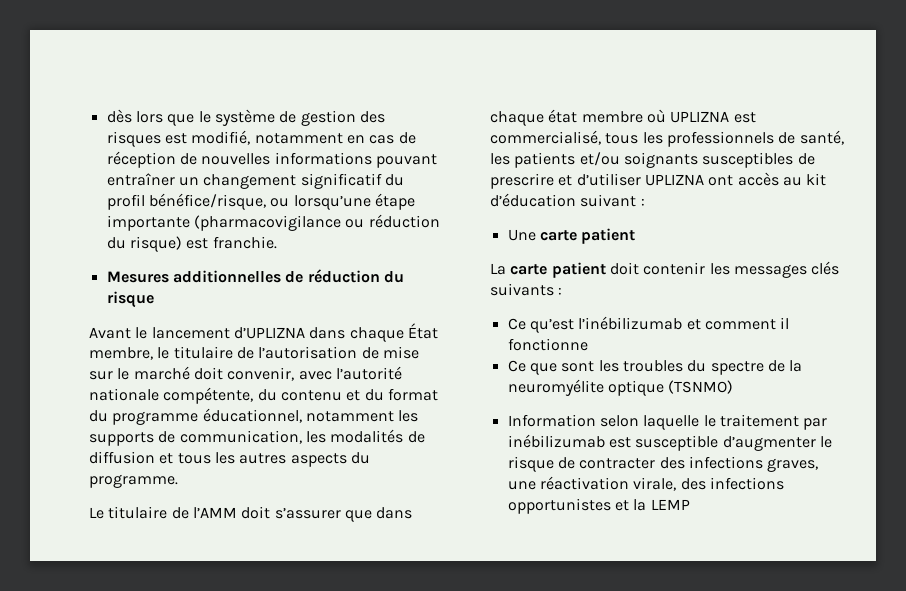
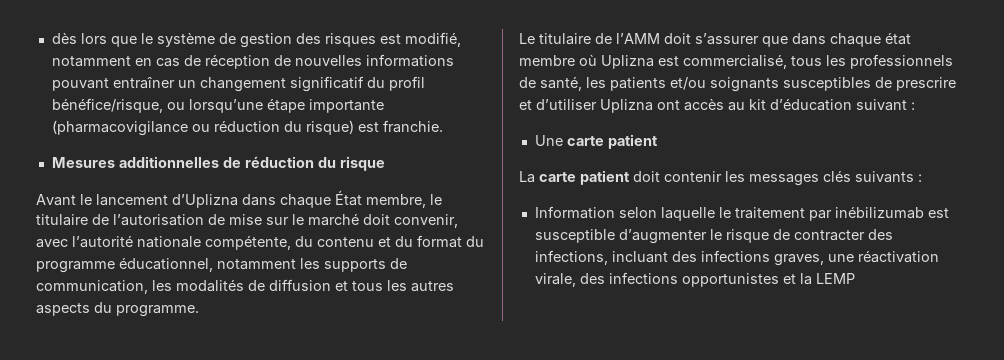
- Avant le lancement d’UPLIZNA dans chaque État membre, le titulaire de l’autorisation de mise sur le marché doit convenir, avec l’autorité nationale compétente, du contenu et du format du programme éducationnel, notamment les supports de communication, les modalités de diffusion et tous les autres aspects du programme.
+ Avant le lancement d’Uplizna dans chaque État membre, le titulaire de l’autorisation de mise sur le marché doit convenir, avec l’autorité nationale compétente, du contenu et du format du programme éducationnel, notamment les supports de communication, les modalités de diffusion et tous les autres aspects du programme.
- Le titulaire de l’AMM doit s’assurer que dans chaque état membre où UPLIZNA est commercialisé, tous les professionnels de santé, les patients et/ou soignants susceptibles de prescrire et d’utiliser UPLIZNA ont accès au kit d’éducation suivant :
+ Le titulaire de l’AMM doit s’assurer que dans chaque état membre où Uplizna est commercialisé, tous les professionnels de santé, les patients et/ou soignants susceptibles de prescrire et d’utiliser Uplizna ont accès au kit d’éducation suivant :
- Ce qu’est l’inébilizumab et comment il fonctionne
- Ce que sont les troubles du spectre de la neuromyélite optique (TSNMO)
- Information selon laquelle le traitement par inébilizumab est susceptible d’augmenter le risque de contracter des infections graves, une réactivation virale, des infections opportunistes et la LEMP
+ Information selon laquelle le traitement par inébilizumab est susceptible d’augmenter le risque de contracter des infections, incluant des infections graves, une réactivation virale, des infections opportunistes et la LEMP

